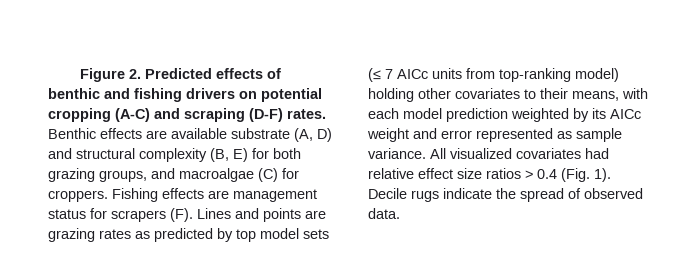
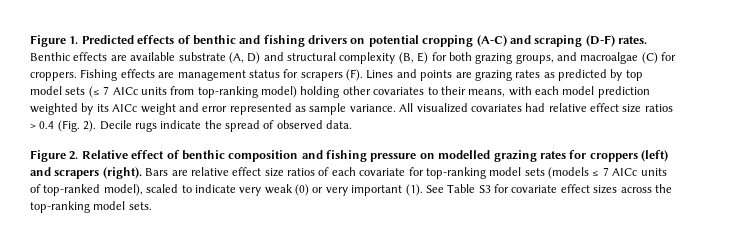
- Figure 2. Predicted effects of benthic and fishing drivers on potential cropping (A-C) and scraping (D-F) rates.
+ Figure 1. Predicted effects of benthic and fishing drivers on potential cropping (A-C) and scraping (D-F) rates.
- All visualized covariates had relative effect size ratios > 0.4 (Fig. 1).
+ All visualized covariates had relative effect size ratios > 0.4 (Fig. 2).
+ Figure 2. Relative effect of benthic composition and fishing pressure on modelled grazing rates for croppers (left) and scrapers (right). Bars are relative effect size ratios of each covariate for top-ranking model sets (models ≤ 7 AICc units of top-ranked model), scaled to indicate very weak (0) or very important (1). See Table S3 for covariate effect sizes across the top-ranking model sets.

